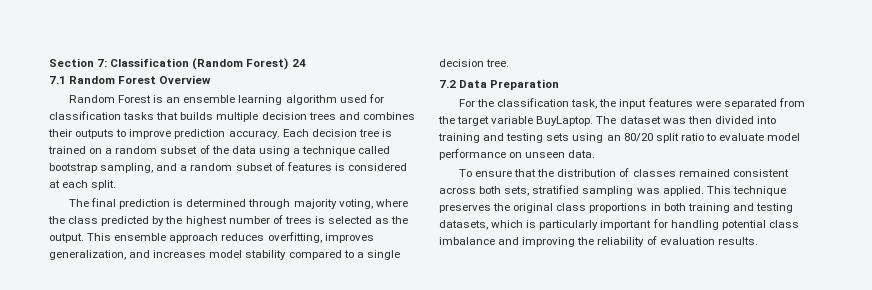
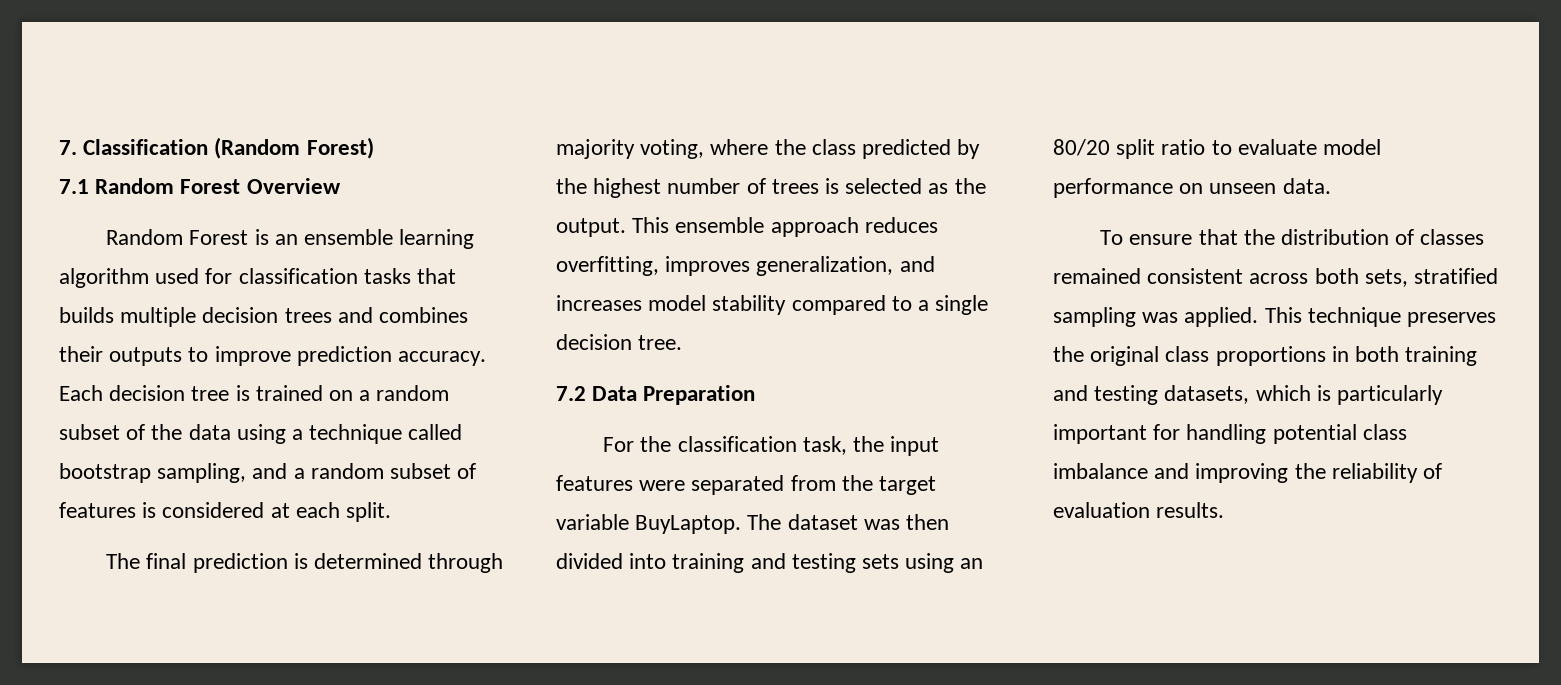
- Section 7: Classification (Random Forest) 24
+ 7. Classification (Random Forest)

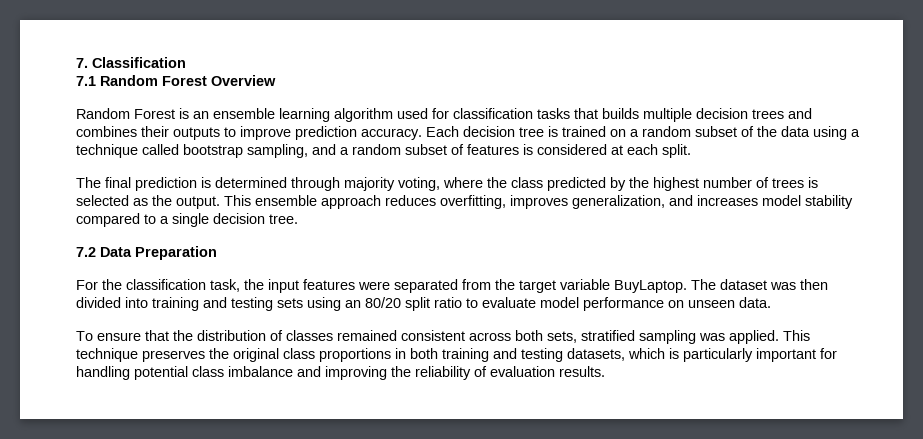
- 7. Classification (Random Forest)
+ 7. Classification

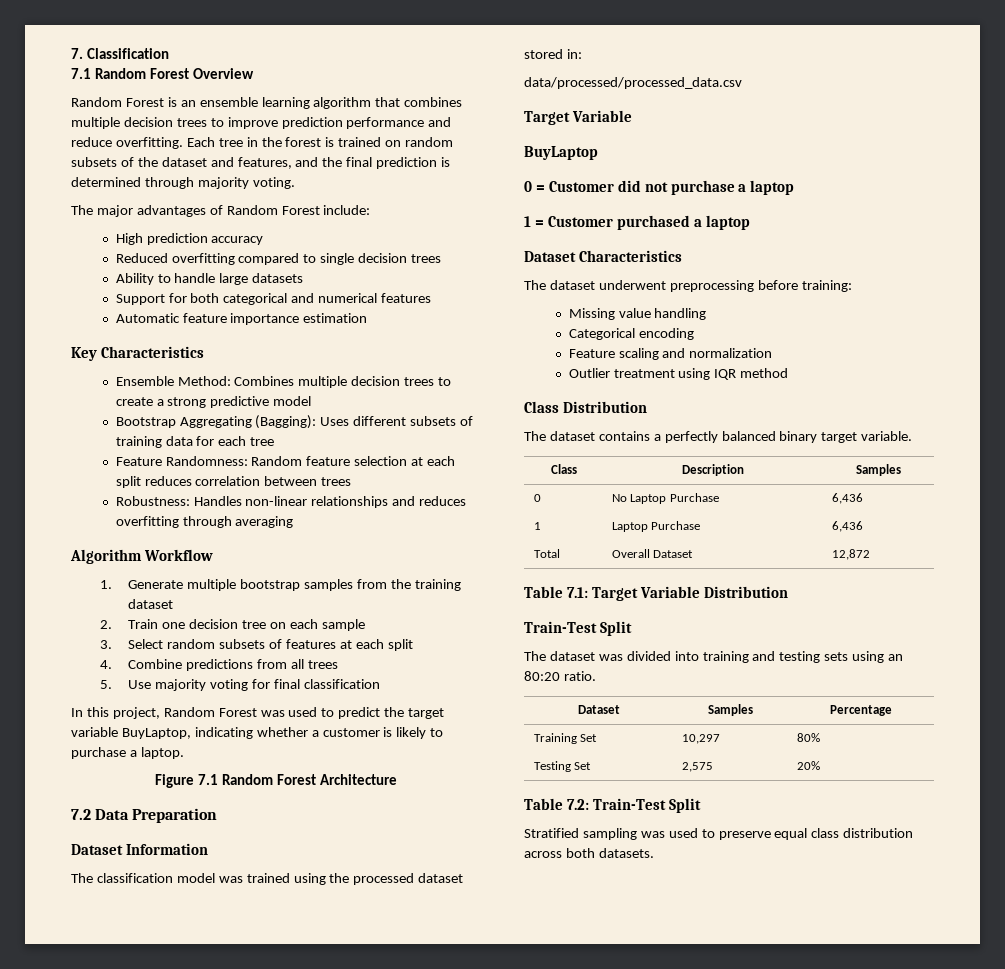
- Random Forest is an ensemble learning algorithm used for classification tasks that builds multiple decision trees and combines their outputs to improve prediction accuracy. Each decision tree is trained on a random subset of the data using a technique called bootstrap sampling, and a random subset of features is considered at each split.
- The final prediction is determined through majority voting, where the class predicted by the highest number of trees is selected as the output. This ensemble approach reduces overfitting, improves generalization, and increases model stability compared to a single decision tree.
+ Random Forest is an ensemble learning algorithm that combines multiple decision trees to improve prediction performance and reduce overfitting. Each tree in the forest is trained on random subsets of the dataset and features, and the final prediction is determined through majority voting.
+ The major advantages of Random Forest include:
+ High prediction accuracy
+ Reduced overfitting compared to single decision trees
+ Ability to handle large datasets
+ Support for both categorical and numerical features
+ Automatic feature importance estimation
+ Key Characteristics
+ Ensemble Method: Combines multiple decision trees to create a strong predictive model
+ Bootstrap Aggregating (Bagging): Uses different subsets of training data for each tree
+ Feature Randomness: Random feature selection at each split reduces correlation between trees
+ Robustness: Handles non-linear relationships and reduces overfitting through averaging
+ Algorithm Workflow
+ 1. Generate multiple bootstrap samples from the training dataset
+ 2. Train one decision tree on each sample
+ 3. Select random subsets of features at each split
+ 4. Combine predictions from all trees
+ 5. Use majority voting for final classification
+ In this project, Random Forest was used to predict the target variable BuyLaptop, indicating whether a customer is likely to purchase a laptop.
+ Figure 7.1 Random Forest Architecture
  7.2 Data Preparation
- For the classification task, the input features were separated from the target variable BuyLaptop. The dataset was then divided into training and testing sets using an 80/20 split ratio to evaluate model performance on unseen data.
- To ensure that the distribution of classes remained consistent across both sets, stratified sampling was applied. This technique preserves the original class proportions in both training and testing datasets, which is particularly important for handling potential class imbalance and improving the reliability of evaluation results.
+ Dataset Information
+ The classification model was trained using the processed dataset stored in:
+ data/processed/processed_data.csv
+ Target Variable
+ BuyLaptop
+ 0 = Customer did not purchase a laptop
+ 1 = Customer purchased a laptop
+ Dataset Characteristics
+ The dataset underwent preprocessing before training:
+ Missing value handling
+ Categorical encoding
+ Feature scaling and normalization
+ Outlier treatment using IQR method
+ Class Distribution
+ The dataset contains a perfectly balanced binary target variable.
+ Class | Description | Samples
+ 0 | No Laptop Purchase | 6,436
+ 1 | Laptop Purchase | 6,436
+ Total | Overall Dataset | 12,872
+ Table 7.1: Target Variable Distribution
+ Train-Test Split
+ The dataset was divided into training and testing sets using an 80:20 ratio.
+ Dataset | Samples | Percentage
+ Training Set | 10,297 | 80%
+ Testing Set | 2,575 | 20%
+ Table 7.2: Train-Test Split
+ Stratified sampling was used to preserve equal class distribution across both datasets.

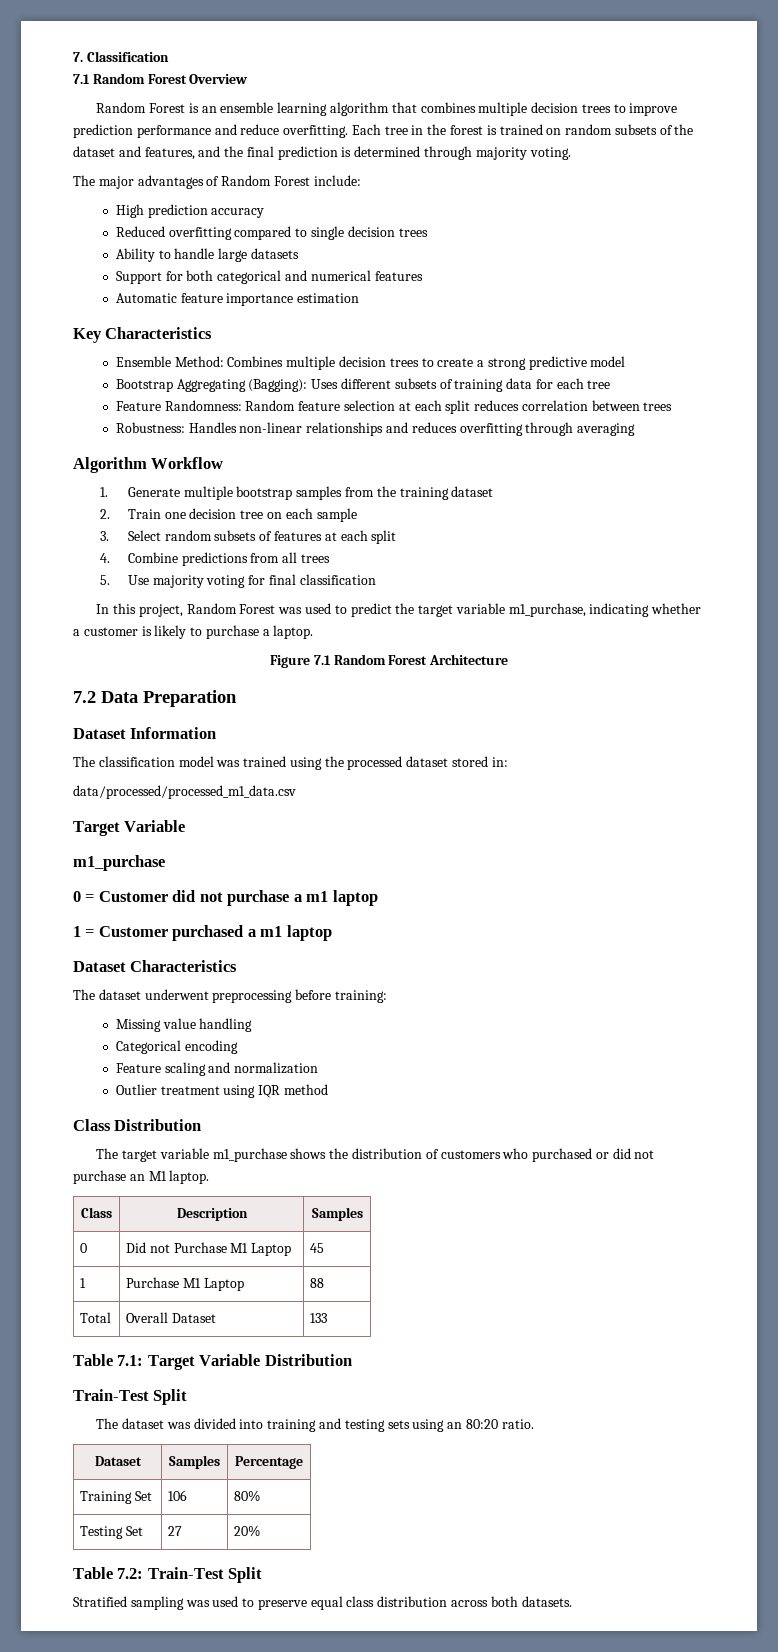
- In this project, Random Forest was used to predict the target variable BuyLaptop, indicating whether a customer is likely to purchase a laptop.
+ In this project, Random Forest was used to predict the target variable m1_purchase, indicating whether a customer is likely to purchase a laptop.
- data/processed/processed_data.csv
+ data/processed/processed_m1_data.csv
  Target Variable
- BuyLaptop
+ m1_purchase
- 0 = Customer did not purchase a laptop
+ 0 = Customer did not purchase a m1 laptop
- 1 = Customer purchased a laptop
+ 1 = Customer purchased a m1 laptop
- The dataset contains a perfectly balanced binary target variable.
+ The target variable m1_purchase shows the distribution of customers who purchased or did not purchase an M1 laptop.
- 0 | No Laptop Purchase | 6,436
+ 0 | Did not Purchase M1 Laptop | 45
- 1 | Laptop Purchase | 6,436
+ 1 | Purchase M1 Laptop | 88
- Total | Overall Dataset | 12,872
+ Total | Overall Dataset | 133
- Training Set | 10,297 | 80%
+ Training Set | 106 | 80%
- Testing Set | 2,575 | 20%
+ Testing Set | 27 | 20%

